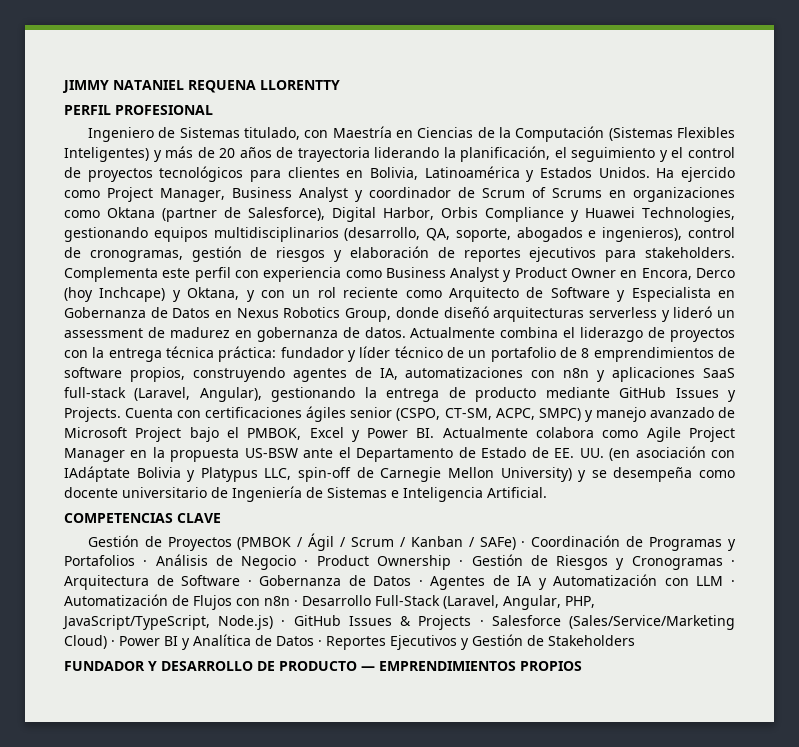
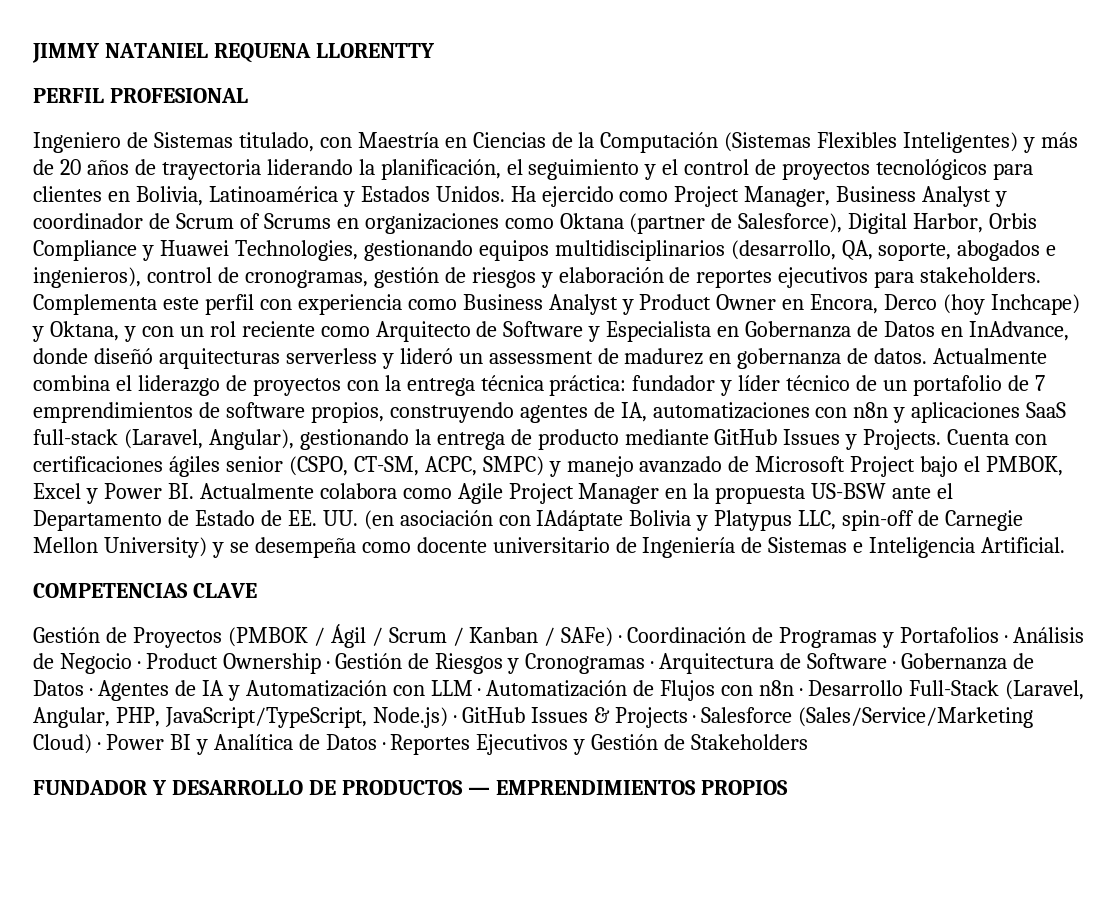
- Complementa este perfil con experiencia como Business Analyst y Product Owner en Encora, Derco (hoy Inchcape) y Oktana, y con un rol reciente como Arquitecto de Software y Especialista en Gobernanza de Datos en Nexus Robotics Group, donde diseñó arquitecturas serverless y lideró un assessment de madurez en gobernanza de datos.
+ Complementa este perfil con experiencia como Business Analyst y Product Owner en Encora, Derco (hoy Inchcape) y Oktana, y con un rol reciente como Arquitecto de Software y Especialista en Gobernanza de Datos en InAdvance, donde diseñó arquitecturas serverless y lideró un assessment de madurez en gobernanza de datos.
- Actualmente combina el liderazgo de proyectos con la entrega técnica práctica: fundador y líder técnico de un portafolio de 8 emprendimientos de software propios, construyendo agentes de IA, automatizaciones con n8n y aplicaciones SaaS full-stack (Laravel, Angular), gestionando la entrega de producto mediante GitHub Issues y Projects.
+ Actualmente combina el liderazgo de proyectos con la entrega técnica práctica: fundador y líder técnico de un portafolio de 7 emprendimientos de software propios, construyendo agentes de IA, automatizaciones con n8n y aplicaciones SaaS full-stack (Laravel, Angular), gestionando la entrega de producto mediante GitHub Issues y Projects.
- FUNDADOR Y DESARROLLO DE PRODUCTO — EMPRENDIMIENTOS PROPIOS
+ FUNDADOR Y DESARROLLO DE PRODUCTOS — EMPRENDIMIENTOS PROPIOS

